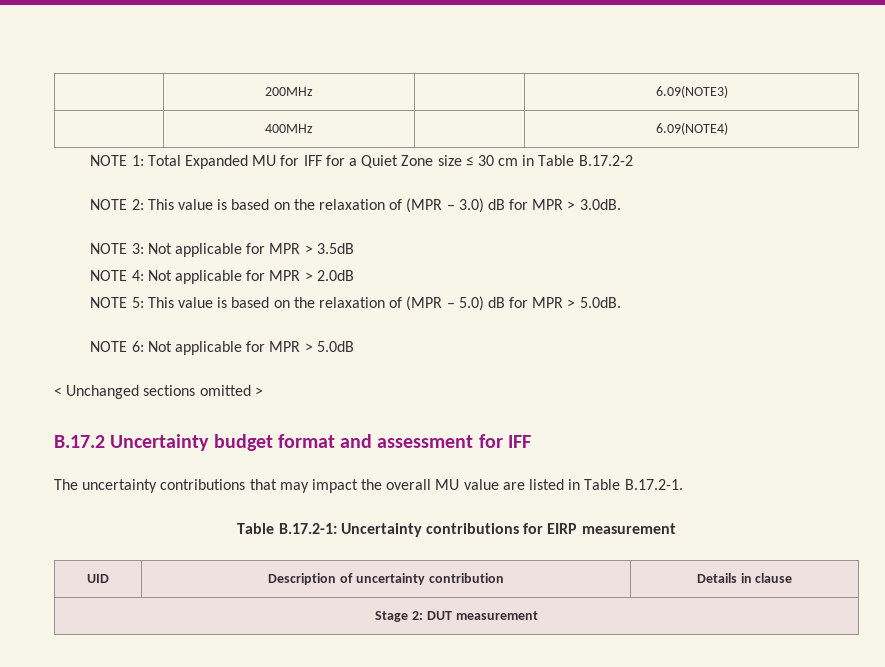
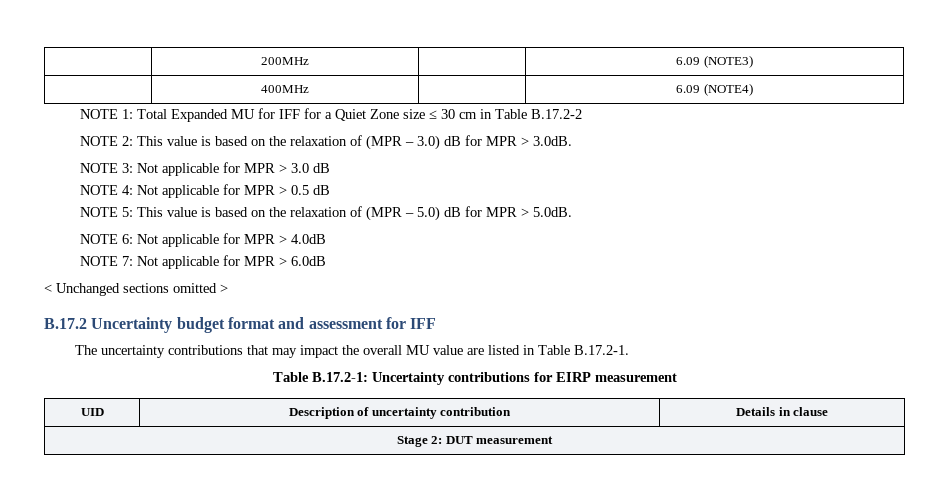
- | 200MHz | | 6.09(NOTE3)
+ | 200MHz | | 6.09 (NOTE3)
- | 400MHz | | 6.09(NOTE4)
+ | 400MHz | | 6.09 (NOTE4)
- NOTE 3: Not applicable for MPR > 3.5dB
+ NOTE 3: Not applicable for MPR > 3.0 dB
- NOTE 4: Not applicable for MPR > 2.0dB
+ NOTE 4: Not applicable for MPR > 0.5 dB
- NOTE 6: Not applicable for MPR > 5.0dB
+ NOTE 6: Not applicable for MPR > 4.0dB
+ NOTE 7: Not applicable for MPR > 6.0dB

